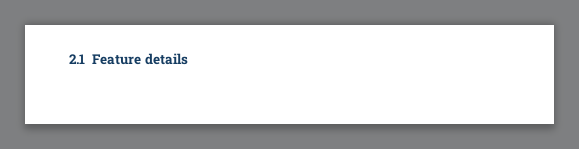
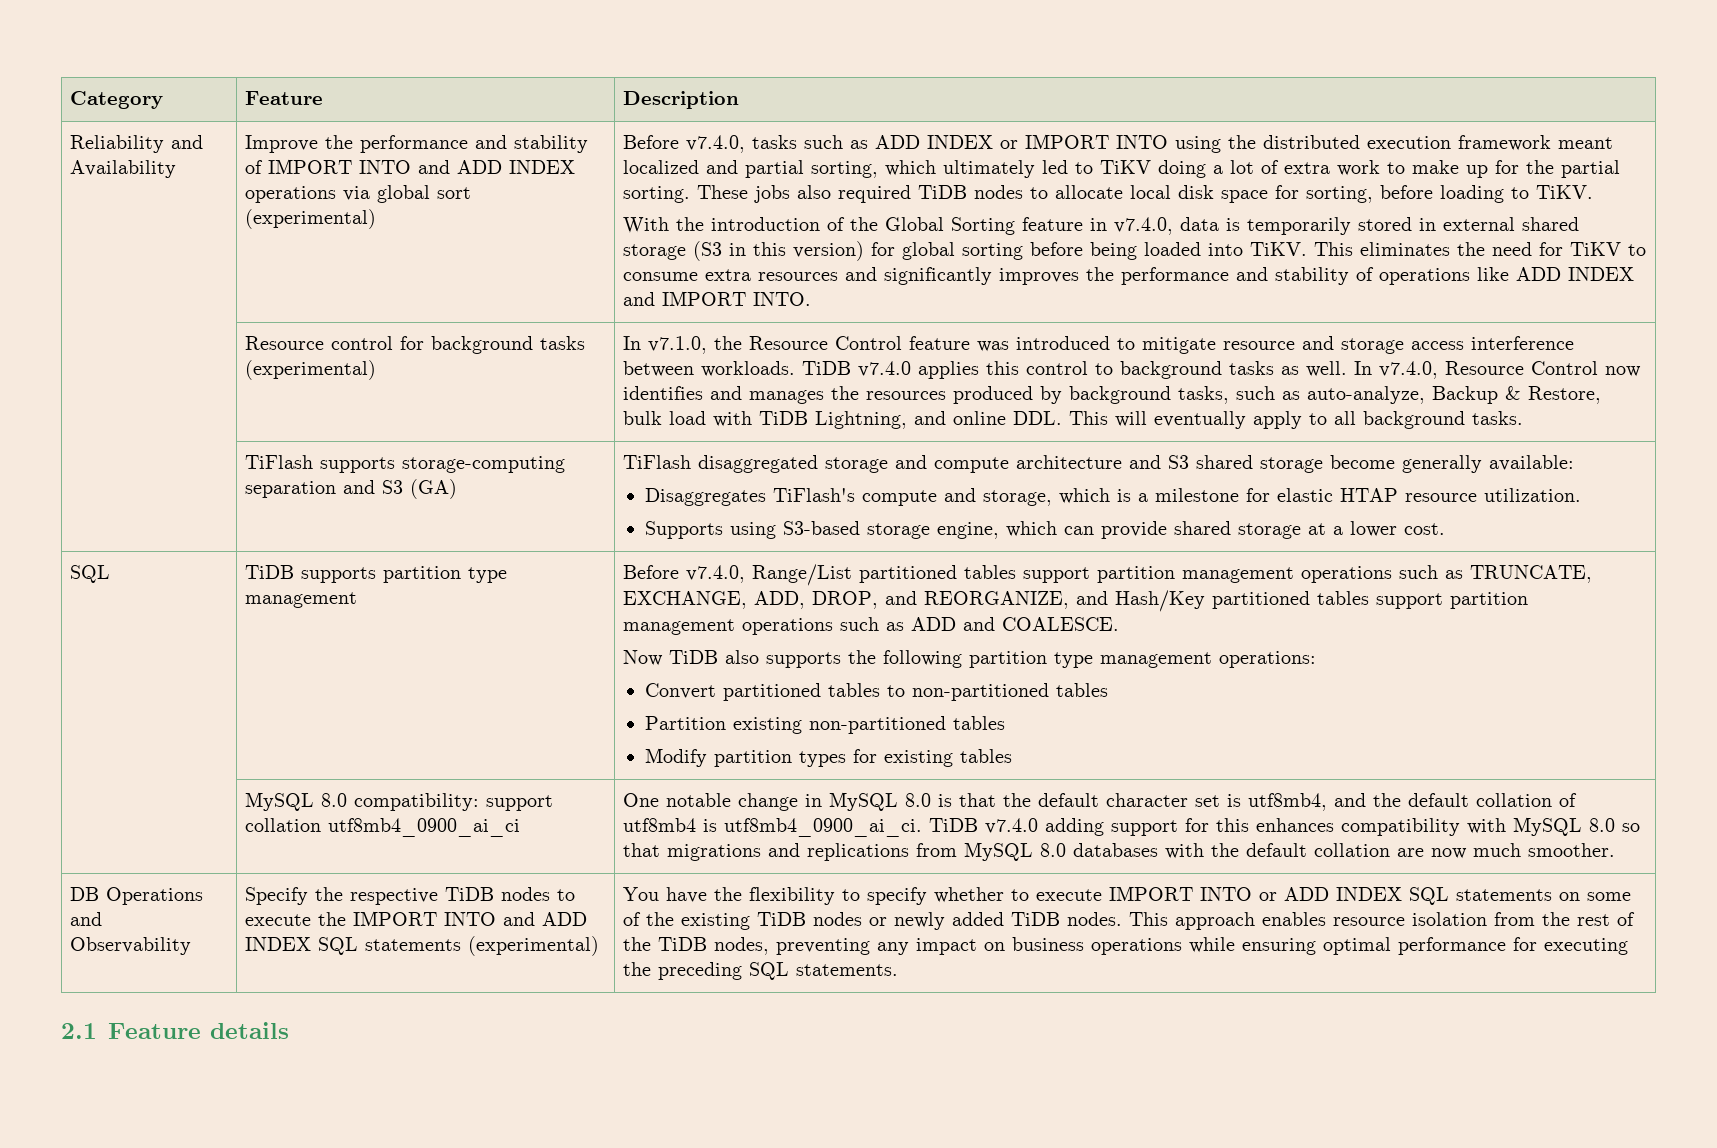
+ Category | Feature | Description
+ Reliability and Availability | Improve the performance and stability of IMPORT INTO and ADD INDEX operations via global sort (experimental) | Before v7.4.0, tasks such as ADD INDEX or IMPORT INTO using the distributed execution framework meant localized and partial sorting, which ultimately led to TiKV doing a lot of extra work to make up for the partial sorting. These jobs also required TiDB nodes to allocate local disk space for sorting, before loading to TiKV.
+ With the introduction of the Global Sorting feature in v7.4.0, data is temporarily stored in external shared storage (S3 in this version) for global sorting before being loaded into TiKV. This eliminates the need for TiKV to consume extra resources and significantly improves the performance and stability of operations like ADD INDEX and IMPORT INTO.
+ | Resource control for background tasks (experimental) | In v7.1.0, the Resource Control feature was introduced to mitigate resource and storage access interference between workloads. TiDB v7.4.0 applies this control to background tasks as well. In v7.4.0, Resource Control now identifies and manages the resources produced by background tasks, such as auto-analyze, Backup & Restore, bulk load with TiDB Lightning, and online DDL. This will eventually apply to all background tasks.
+ | TiFlash supports storage-computing separation and S3 (GA) | TiFlash disaggregated storage and compute architecture and S3 shared storage become generally available:
+ Disaggregates TiFlash's compute and storage, which is a milestone for elastic HTAP resource utilization.
+ Supports using S3-based storage engine, which can provide shared storage at a lower cost.
+ SQL | TiDB supports partition type management | Before v7.4.0, Range/List partitioned tables support partition management operations such as TRUNCATE, EXCHANGE, ADD, DROP, and REORGANIZE, and Hash/Key partitioned tables support partition management operations such as ADD and COALESCE.
+ Now TiDB also supports the following partition type management operations:
+ Convert partitioned tables to non-partitioned tables
+ Partition existing non-partitioned tables
+ Modify partition types for existing tables
+ | MySQL 8.0 compatibility: support collation utf8mb4_0900_ai_ci | One notable change in MySQL 8.0 is that the default character set is utf8mb4, and the default collation of utf8mb4 is utf8mb4_0900_ai_ci. TiDB v7.4.0 adding support for this enhances compatibility with MySQL 8.0 so that migrations and replications from MySQL 8.0 databases with the default collation are now much smoother.
+ DB Operations and Observability | Specify the respective TiDB nodes to execute the IMPORT INTO and ADD INDEX SQL statements (experimental) | You have the flexibility to specify whether to execute IMPORT INTO or ADD INDEX SQL statements on some of the existing TiDB nodes or newly added TiDB nodes. This approach enables resource isolation from the rest of the TiDB nodes, preventing any impact on business operations while ensuring optimal performance for executing the preceding SQL statements.

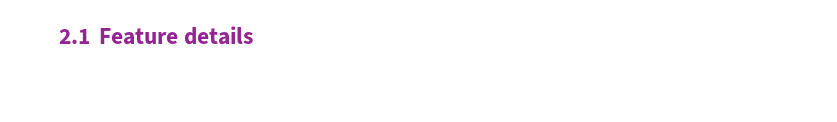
- Category | Feature | Description
- Reliability and Availability | Improve the performance and stability of IMPORT INTO and ADD INDEX operations via global sort (experimental) | Before v7.4.0, tasks such as ADD INDEX or IMPORT INTO using the distributed execution framework meant localized and partial sorting, which ultimately led to TiKV doing a lot of extra work to make up for the partial sorting. These jobs also required TiDB nodes to allocate local disk space for sorting, before loading to TiKV.
- With the introduction of the Global Sorting feature in v7.4.0, data is temporarily stored in external shared storage (S3 in this version) for global sorting before being loaded into TiKV. This eliminates the need for TiKV to consume extra resources and significantly improves the performance and stability of operations like ADD INDEX and IMPORT INTO.
- | Resource control for background tasks (experimental) | In v7.1.0, the Resource Control feature was introduced to mitigate resource and storage access interference between workloads. TiDB v7.4.0 applies this control to background tasks as well. In v7.4.0, Resource Control now identifies and manages the resources produced by background tasks, such as auto-analyze, Backup & Restore, bulk load with TiDB Lightning, and online DDL. This will eventually apply to all background tasks.
- | TiFlash supports storage-computing separation and S3 (GA) | TiFlash disaggregated storage and compute architecture and S3 shared storage become generally available:
- Disaggregates TiFlash's compute and storage, which is a milestone for elastic HTAP resource utilization.
- Supports using S3-based storage engine, which can provide shared storage at a lower cost.
- SQL | TiDB supports partition type management | Before v7.4.0, Range/List partitioned tables support partition management operations such as TRUNCATE, EXCHANGE, ADD, DROP, and REORGANIZE, and Hash/Key partitioned tables support partition management operations such as ADD and COALESCE.
- Now TiDB also supports the following partition type management operations:
- Convert partitioned tables to non-partitioned tables
- Partition existing non-partitioned tables
- Modify partition types for existing tables
- | MySQL 8.0 compatibility: support collation utf8mb4_0900_ai_ci | One notable change in MySQL 8.0 is that the default character set is utf8mb4, and the default collation of utf8mb4 is utf8mb4_0900_ai_ci. TiDB v7.4.0 adding support for this enhances compatibility with MySQL 8.0 so that migrations and replications from MySQL 8.0 databases with the default collation are now much smoother.
- DB Operations and Observability | Specify the respective TiDB nodes to execute the IMPORT INTO and ADD INDEX SQL statements (experimental) | You have the flexibility to specify whether to execute IMPORT INTO or ADD INDEX SQL statements on some of the existing TiDB nodes or newly added TiDB nodes. This approach enables resource isolation from the rest of the TiDB nodes, preventing any impact on business operations while ensuring optimal performance for executing the preceding SQL statements.

